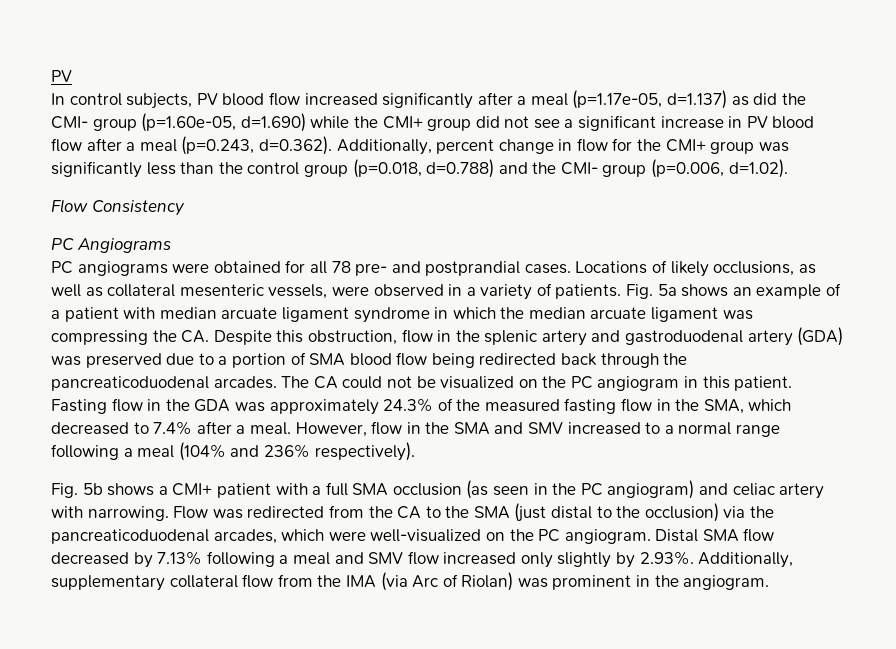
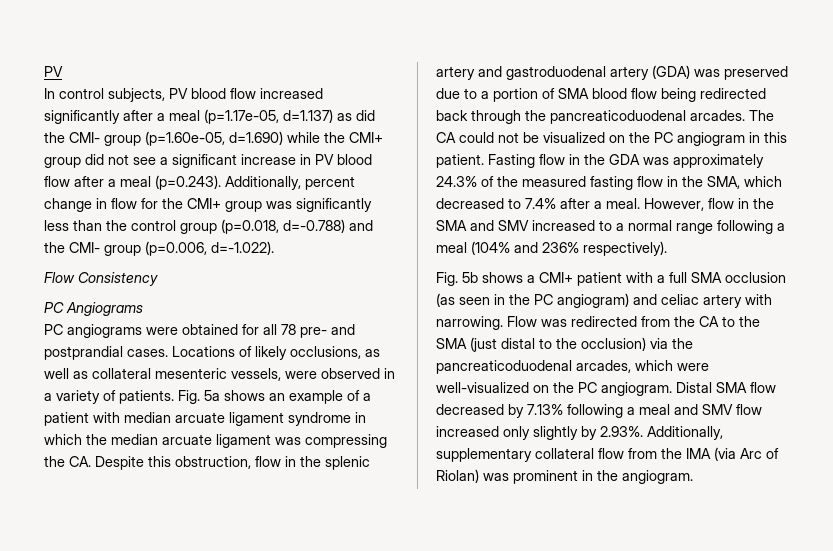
- In control subjects, PV blood flow increased significantly after a meal (p=1.17e-05, d=1.137) as did the CMI- group (p=1.60e-05, d=1.690) while the CMI+ group did not see a significant increase in PV blood flow after a meal (p=0.243, d=0.362). Additionally, percent change in flow for the CMI+ group was significantly less than the control group (p=0.018, d=0.788) and the CMI- group (p=0.006, d=1.02).
+ In control subjects, PV blood flow increased significantly after a meal (p=1.17e-05, d=1.137) as did the CMI- group (p=1.60e-05, d=1.690) while the CMI+ group did not see a significant increase in PV blood flow after a meal (p=0.243). Additionally, percent change in flow for the CMI+ group was significantly less than the control group (p=0.018, d=-0.788) and the CMI- group (p=0.006, d=-1.022).

